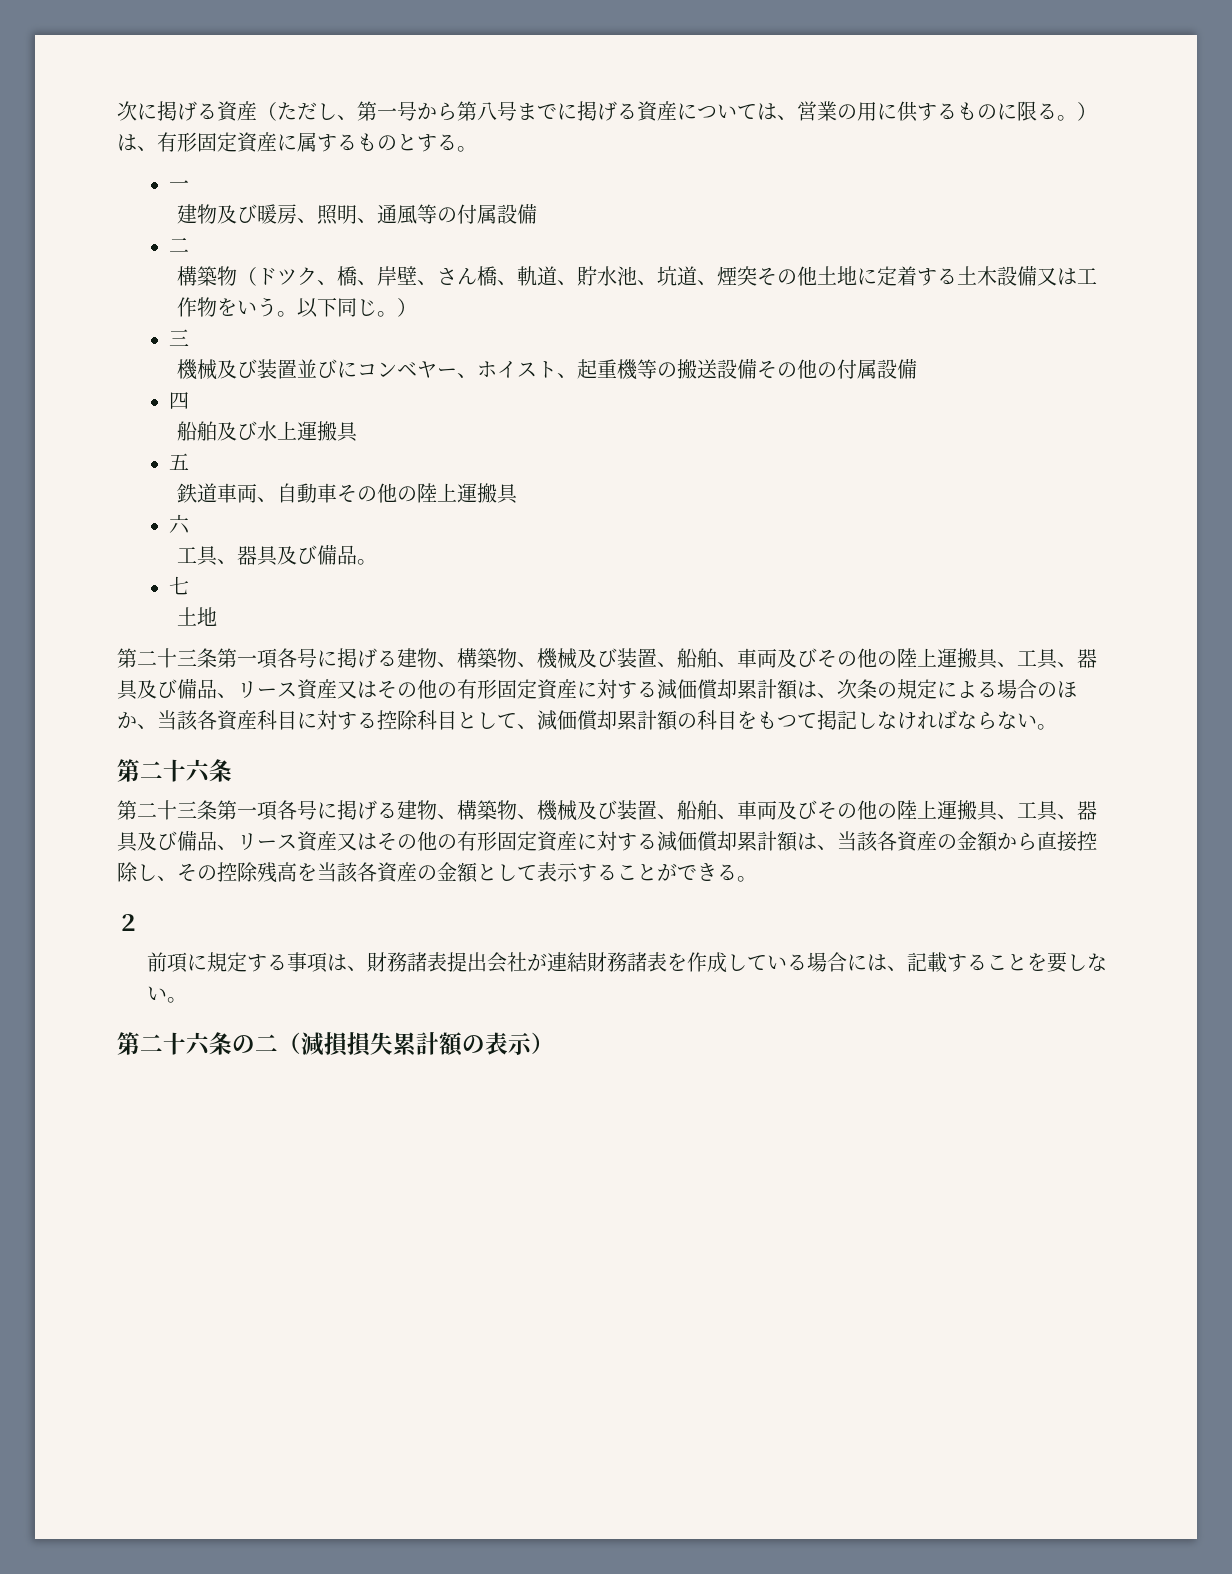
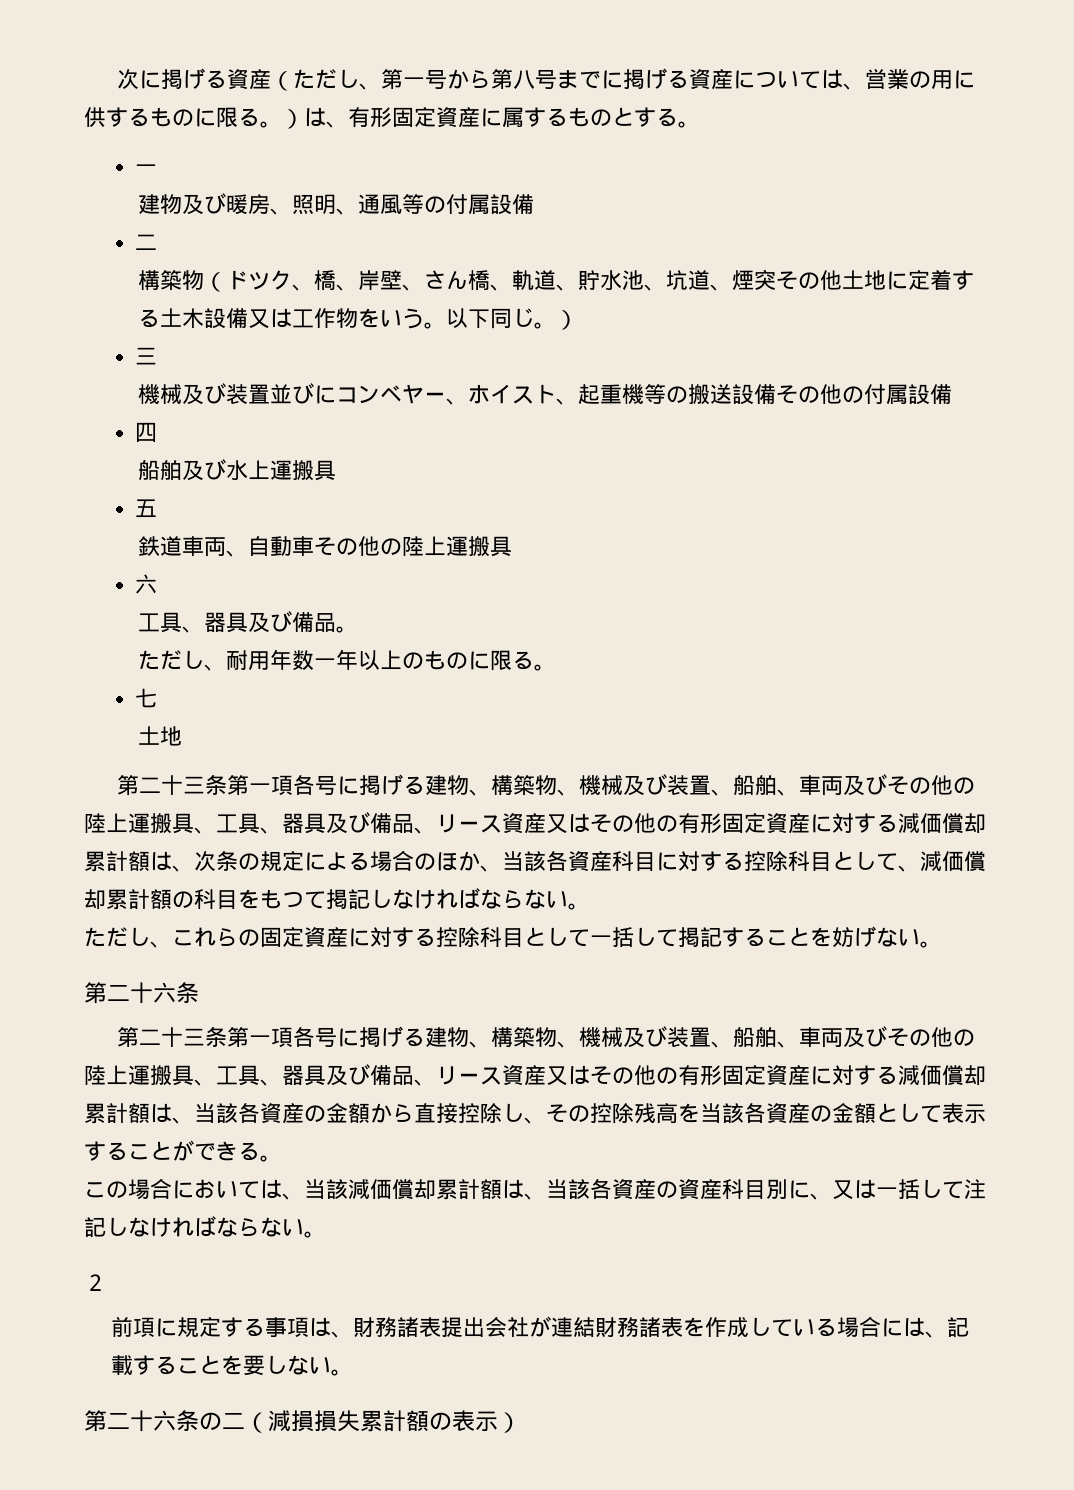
+ ただし、耐用年数一年以上のものに限る。
+ ただし、これらの固定資産に対する控除科目として一括して掲記することを妨げない。
+ この場合においては、当該減価償却累計額は、当該各資産の資産科目別に、又は一括して注記しなければならない。

